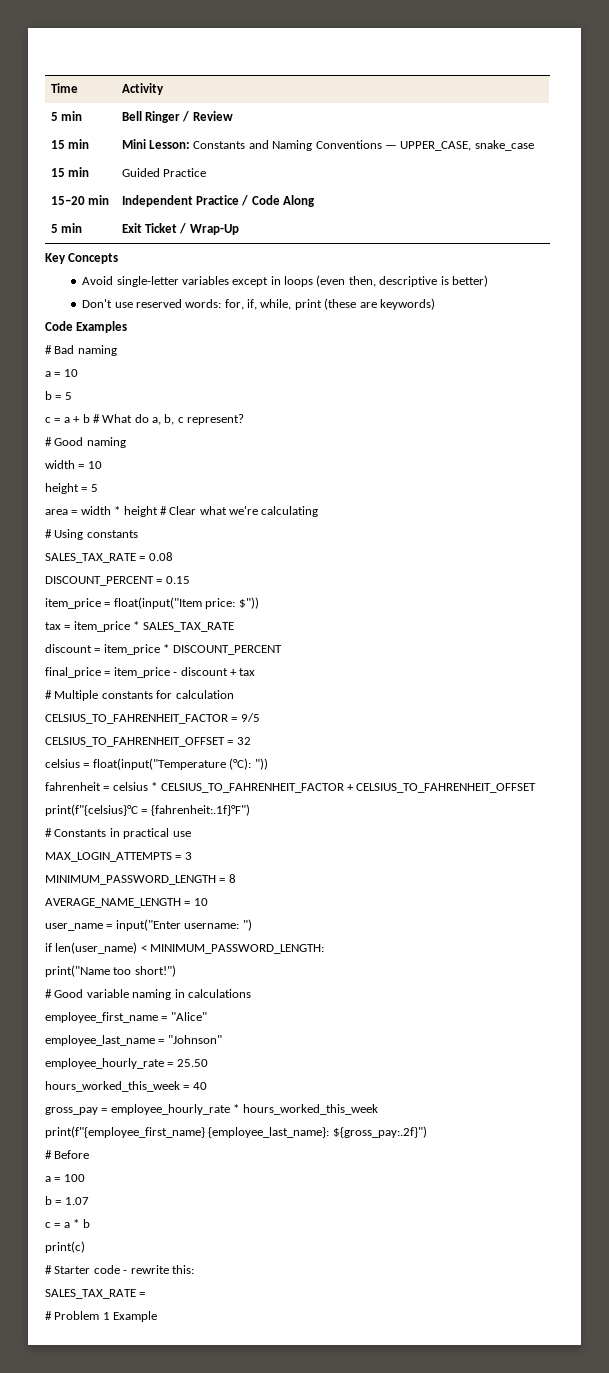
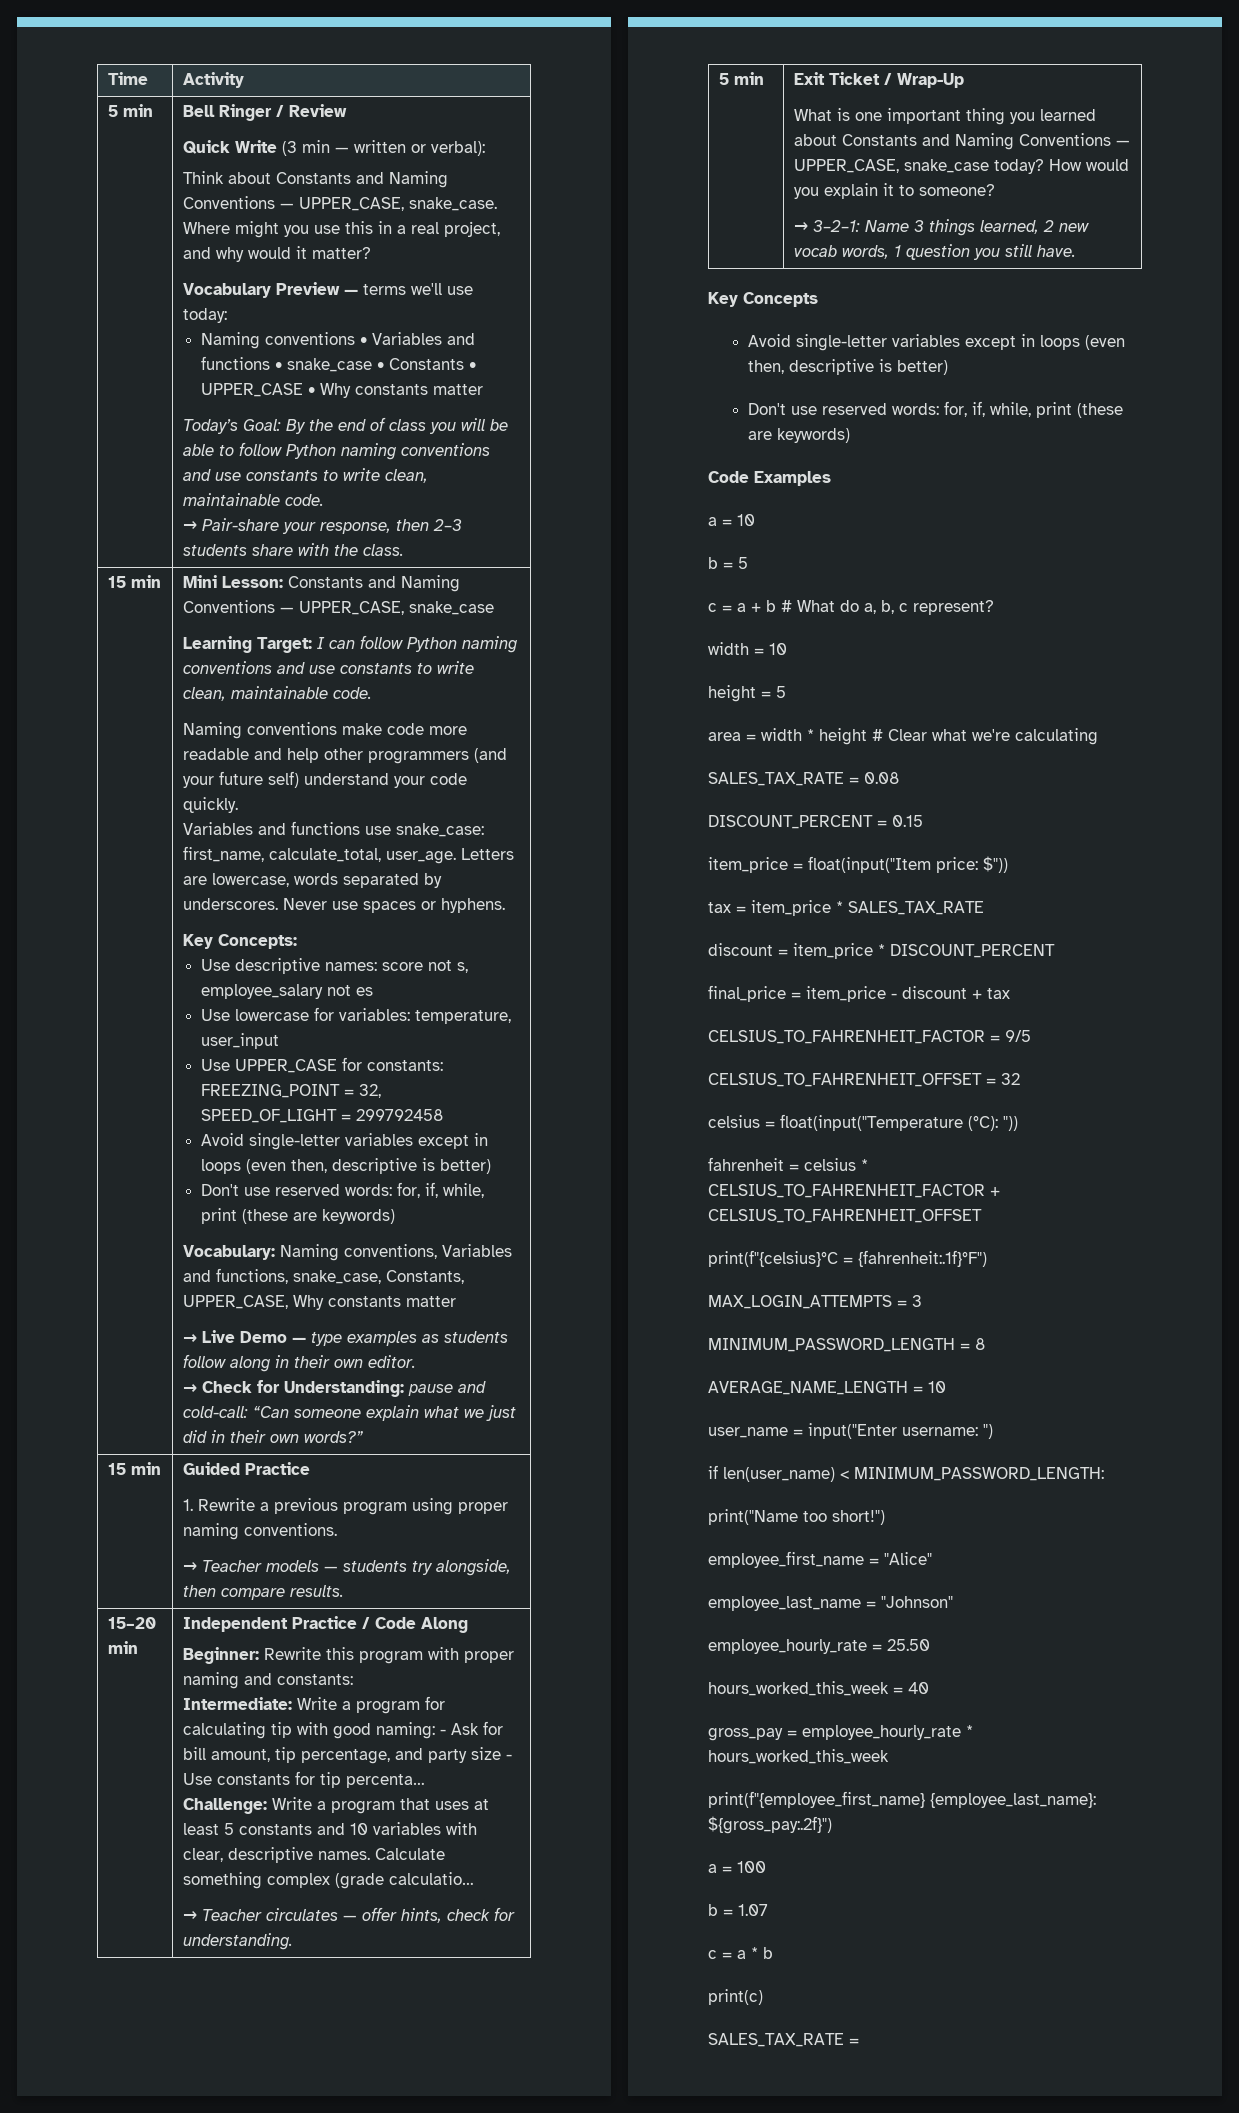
+ Quick Write (3 min — written or verbal):
+ Think about Constants and Naming Conventions — UPPER_CASE, snake_case. Where might you use this in a real project, and why would it matter?
+ Vocabulary Preview — terms we'll use today:
+ Naming conventions • Variables and functions • snake_case • Constants • UPPER_CASE • Why constants matter
+ Today’s Goal: By the end of class you will be able to follow Python naming conventions and use constants to write clean, maintainable code.
+ → Pair-share your response, then 2–3 students share with the class.
+ Learning Target: I can follow Python naming conventions and use constants to write clean, maintainable code.
+ Naming conventions make code more readable and help other programmers (and your future self) understand your code quickly.
+ Variables and functions use snake_case: first_name, calculate_total, user_age. Letters are lowercase, words separated by underscores. Never use spaces or hyphens.
+ Key Concepts:
+ Use descriptive names: score not s, employee_salary not es
+ Use lowercase for variables: temperature, user_input
+ Use UPPER_CASE for constants: FREEZING_POINT = 32, SPEED_OF_LIGHT = 299792458
+ Avoid single-letter variables except in loops (even then, descriptive is better)
+ Don't use reserved words: for, if, while, print (these are keywords)
+ Vocabulary: Naming conventions, Variables and functions, snake_case, Constants, UPPER_CASE, Why constants matter
+ → Live Demo — type examples as students follow along in their own editor.
+ → Check for Understanding: pause and cold-call: “Can someone explain what we just did in their own words?”
  15 min | Guided Practice
+ 1. Rewrite a previous program using proper naming conventions.
+ → Teacher models — students try alongside, then compare results.
+ Beginner: Rewrite this program with proper naming and constants:
+ Intermediate: Write a program for calculating tip with good naming: - Ask for bill amount, tip percentage, and party size - Use constants for tip percenta…
+ Challenge: Write a program that uses at least 5 constants and 10 variables with clear, descriptive names. Calculate something complex (grade calculatio…
+ → Teacher circulates — offer hints, check for understanding.
+ What is one important thing you learned about Constants and Naming Conventions — UPPER_CASE, snake_case today? How would you explain it to someone?
+ → 3–2–1: Name 3 things learned, 2 new vocab words, 1 question you still have.
- # Bad naming
- # Good naming
- # Using constants
- # Multiple constants for calculation
- # Constants in practical use
- # Good variable naming in calculations
- # Before
  print(c)
- # Starter code - rewrite this:
  SALES_TAX_RATE =
- # Problem 1 Example

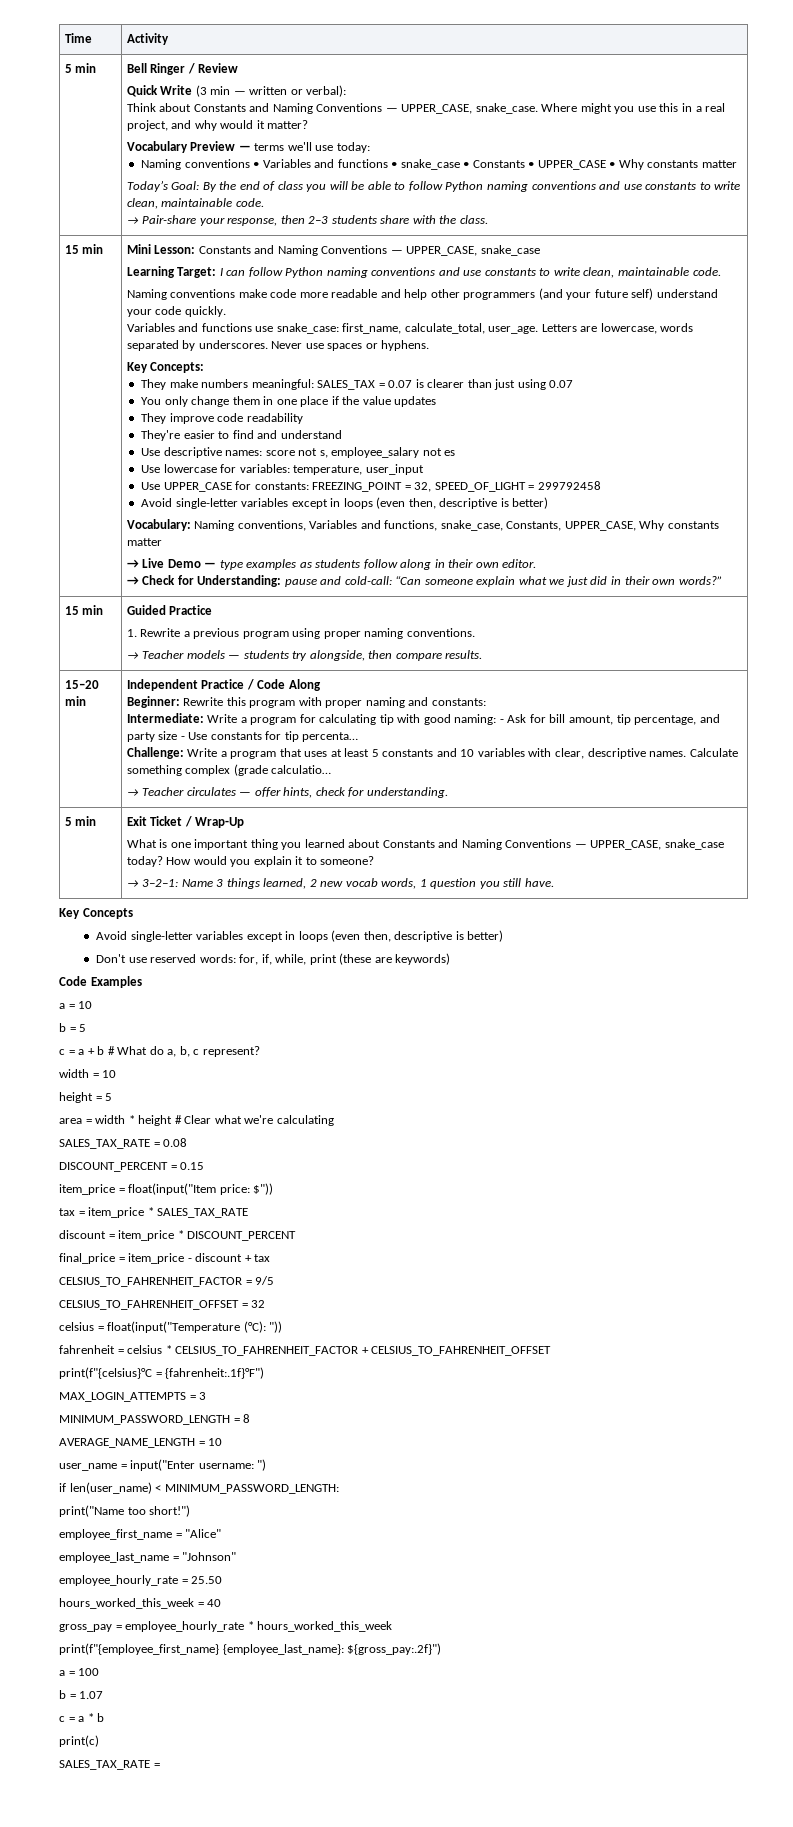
+ They make numbers meaningful: SALES_TAX = 0.07 is clearer than just using 0.07
+ You only change them in one place if the value updates
+ They improve code readability
+ They're easier to find and understand
  Use UPPER_CASE for constants: FREEZING_POINT = 32, SPEED_OF_LIGHT = 299792458
  Avoid single-letter variables except in loops (even then, descriptive is better)
- Don't use reserved words: for, if, while, print (these are keywords)

